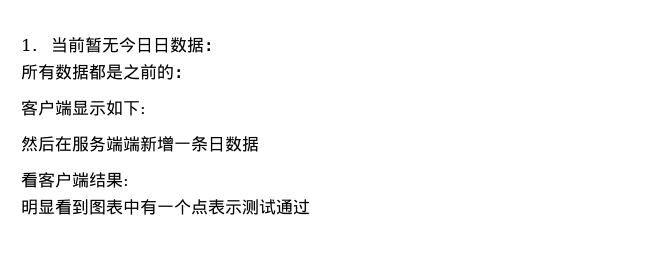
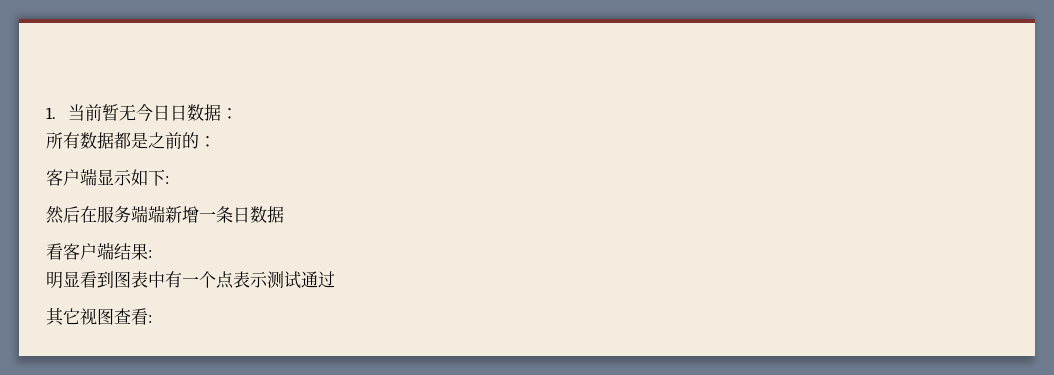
+ 其它视图查看:

